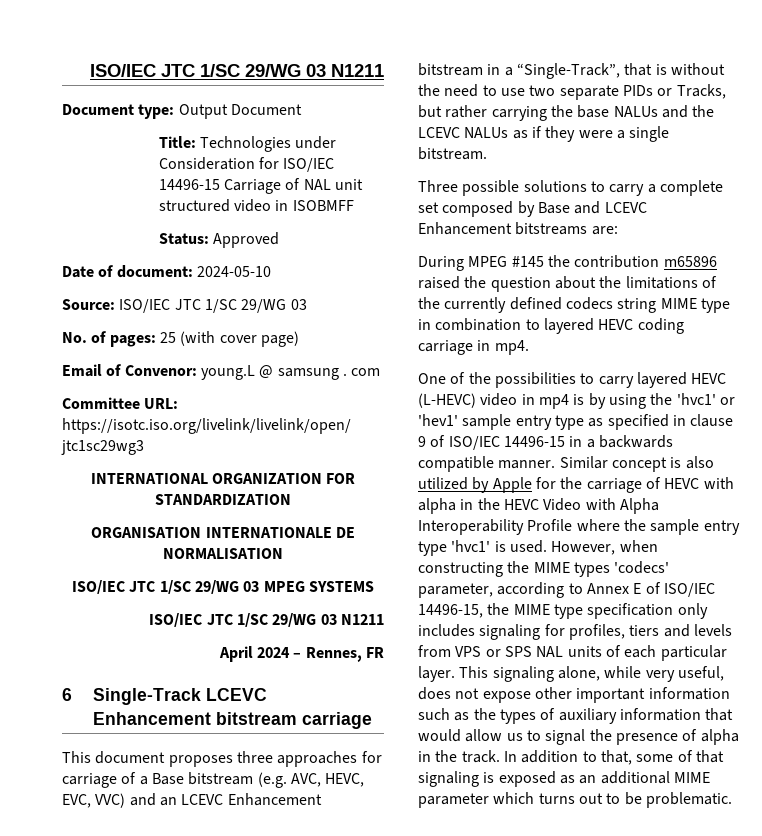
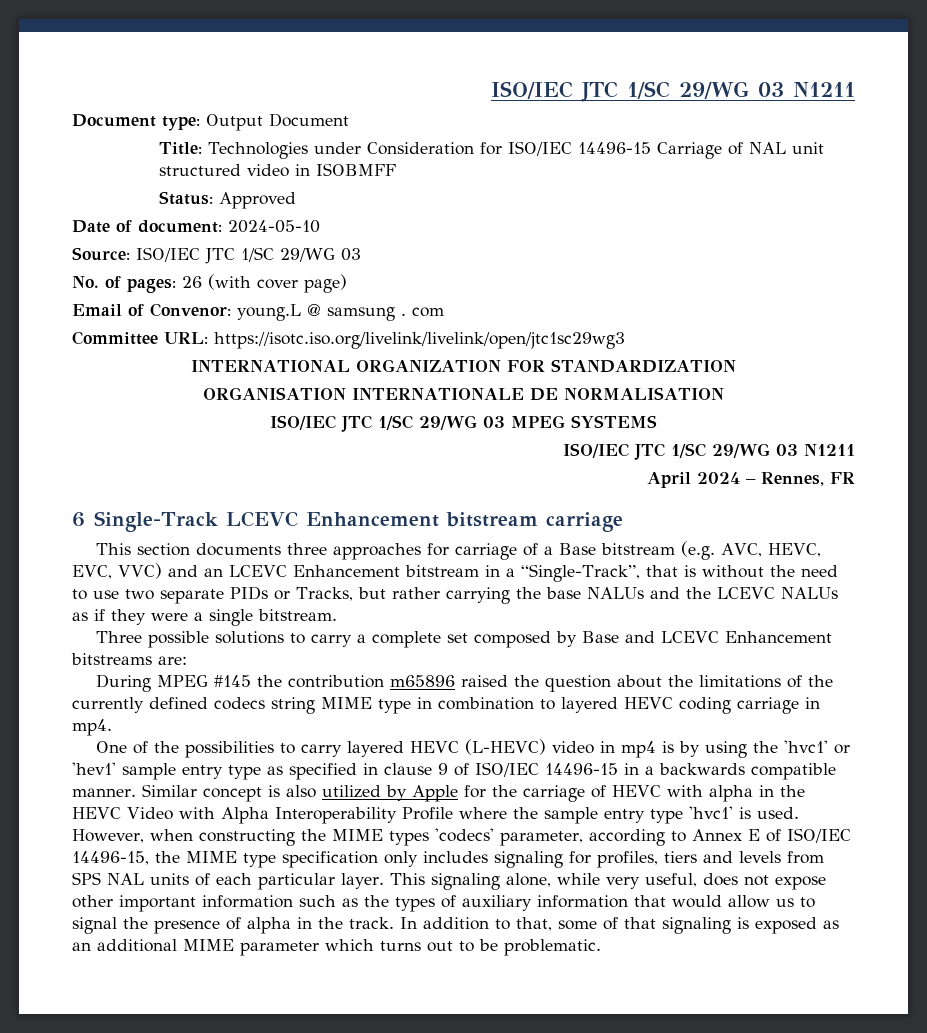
- No. of pages: 25 (with cover page)
+ No. of pages: 26 (with cover page)
- This document proposes three approaches for carriage of a Base bitstream (e.g. AVC, HEVC, EVC, VVC) and an LCEVC Enhancement bitstream in a “Single-Track”, that is without the need to use two separate PIDs or Tracks, but rather carrying the base NALUs and the LCEVC NALUs as if they were a single bitstream.
+ This section documents three approaches for carriage of a Base bitstream (e.g. AVC, HEVC, EVC, VVC) and an LCEVC Enhancement bitstream in a “Single-Track”, that is without the need to use two separate PIDs or Tracks, but rather carrying the base NALUs and the LCEVC NALUs as if they were a single bitstream.
- However, when constructing the MIME types 'codecs' parameter, according to Annex E of ISO/IEC 14496-15, the MIME type specification only includes signaling for profiles, tiers and levels from VPS or SPS NAL units of each particular layer.
+ However, when constructing the MIME types 'codecs' parameter, according to Annex E of ISO/IEC 14496-15, the MIME type specification only includes signaling for profiles, tiers and levels from SPS NAL units of each particular layer.

